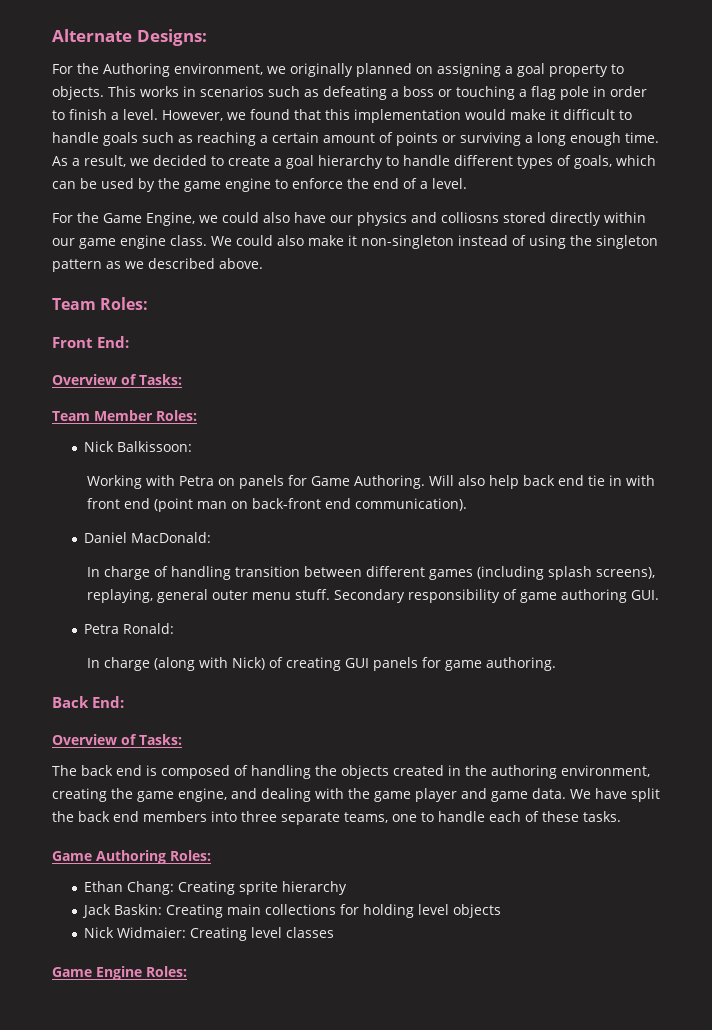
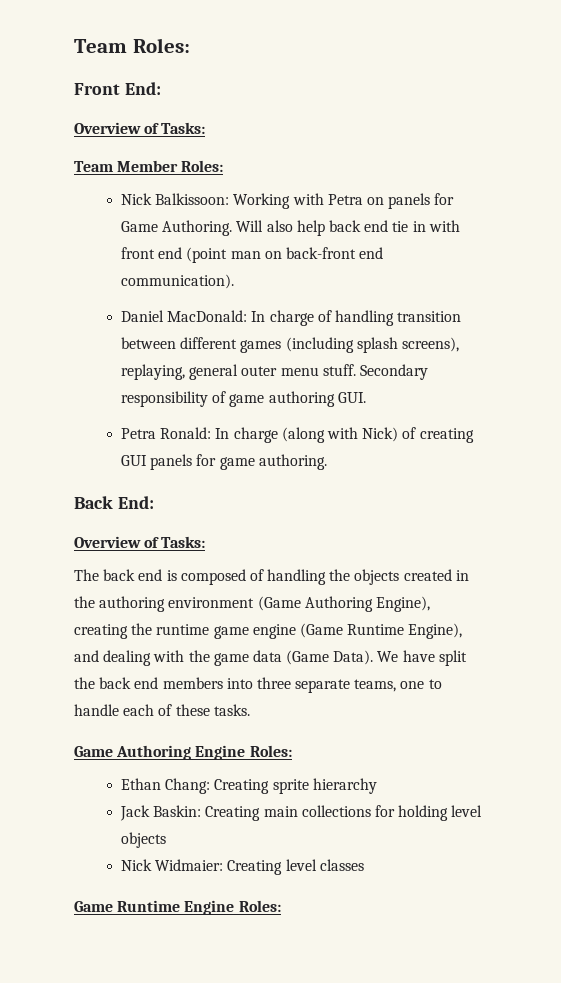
- Alternate Designs:
- For the Authoring environment, we originally planned on assigning a goal property to objects. This works in scenarios such as defeating a boss or touching a flag pole in order to finish a level. However, we found that this implementation would make it difficult to handle goals such as reaching a certain amount of points or surviving a long enough time. As a result, we decided to create a goal hierarchy to handle different types of goals, which can be used by the game engine to enforce the end of a level.
- For the Game Engine, we could also have our physics and colliosns stored directly within our game engine class. We could also make it non-singleton instead of using the singleton pattern as we described above.
- Nick Balkissoon:
- Working with Petra on panels for Game Authoring.
+ Nick Balkissoon: Working with Petra on panels for Game Authoring.
- Daniel MacDonald:
- In charge of handling transition between different games (including splash screens), replaying, general outer menu stuff.
+ Daniel MacDonald: In charge of handling transition between different games (including splash screens), replaying, general outer menu stuff.
- Petra Ronald:
- In charge (along with Nick) of creating GUI panels for game authoring.
+ Petra Ronald: In charge (along with Nick) of creating GUI panels for game authoring.
- The back end is composed of handling the objects created in the authoring environment, creating the game engine, and dealing with the game player and game data.
+ The back end is composed of handling the objects created in the authoring environment (Game Authoring Engine), creating the runtime game engine (Game Runtime Engine), and dealing with the game data (Game Data).
- Game Authoring Roles:
+ Game Authoring Engine Roles:
- Game Engine Roles:
+ Game Runtime Engine Roles:

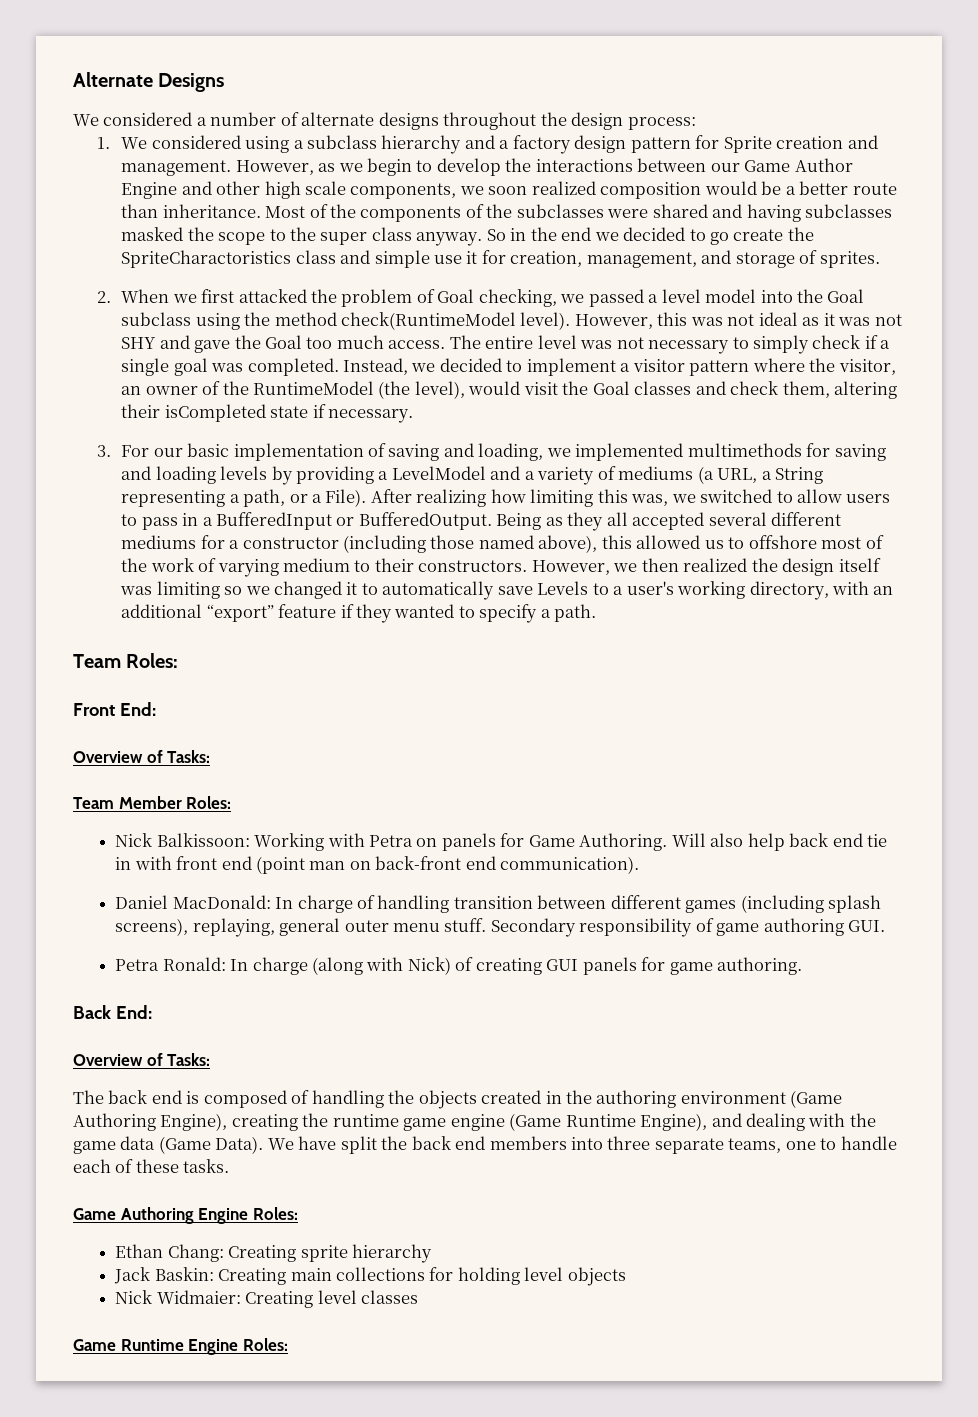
+ Alternate Designs
+ We considered a number of alternate designs throughout the design process:
+ 1. We considered using a subclass hierarchy and a factory design pattern for Sprite creation and management. However, as we begin to develop the interactions between our Game Author Engine and other high scale components, we soon realized composition would be a better route than inheritance. Most of the components of the subclasses were shared and having subclasses masked the scope to the super class anyway. So in the end we decided to go create the SpriteCharactoristics class and simple use it for creation, management, and storage of sprites.
+ 2. When we first attacked the problem of Goal checking, we passed a level model into the Goal subclass using the method check(RuntimeModel level). However, this was not ideal as it was not SHY and gave the Goal too much access. The entire level was not necessary to simply check if a single goal was completed. Instead, we decided to implement a visitor pattern where the visitor, an owner of the RuntimeModel (the level), would visit the Goal classes and check them, altering their isCompleted state if necessary.
+ 3. For our basic implementation of saving and loading, we implemented multimethods for saving and loading levels by providing a LevelModel and a variety of mediums (a URL, a String representing a path, or a File). After realizing how limiting this was, we switched to allow users to pass in a BufferedInput or BufferedOutput. Being as they all accepted several different mediums for a constructor (including those named above), this allowed us to offshore most of the work of varying medium to their constructors. However, we then realized the design itself was limiting so we changed it to automatically save Levels to a user's working directory, with an additional “export” feature if they wanted to specify a path.

